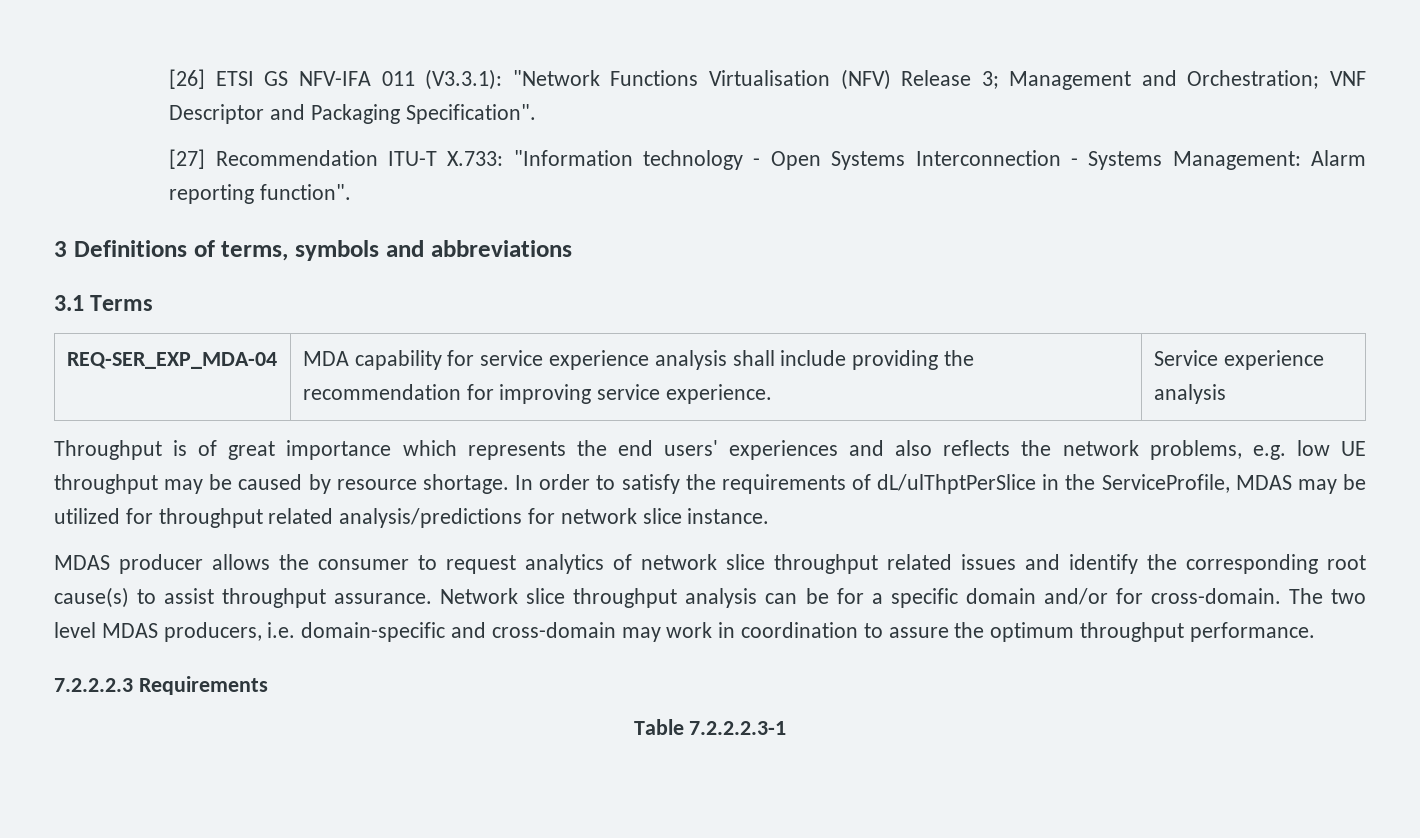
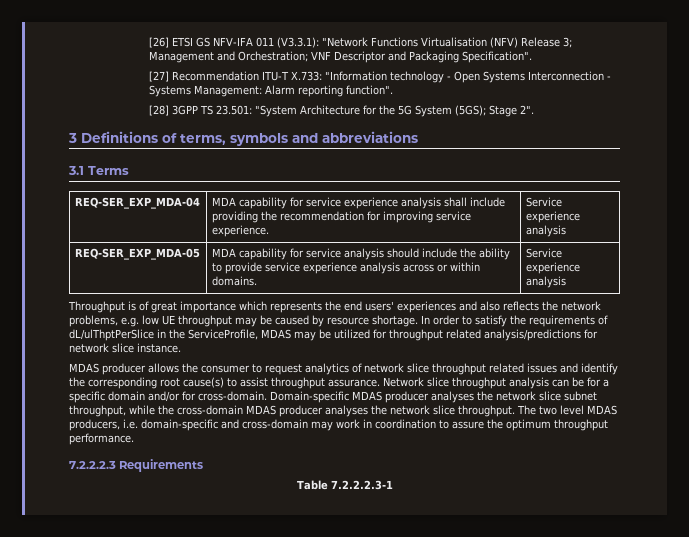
+ [28] 3GPP TS 23.501: "System Architecture for the 5G System (5GS); Stage 2".
+ REQ-SER_EXP_MDA-05 | MDA capability for service analysis should include the ability to provide service experience analysis across or within domains. | Service experience analysis
+ Domain-specific MDAS producer analyses the network slice subnet throughput, while the cross-domain MDAS producer analyses the network slice throughput.

